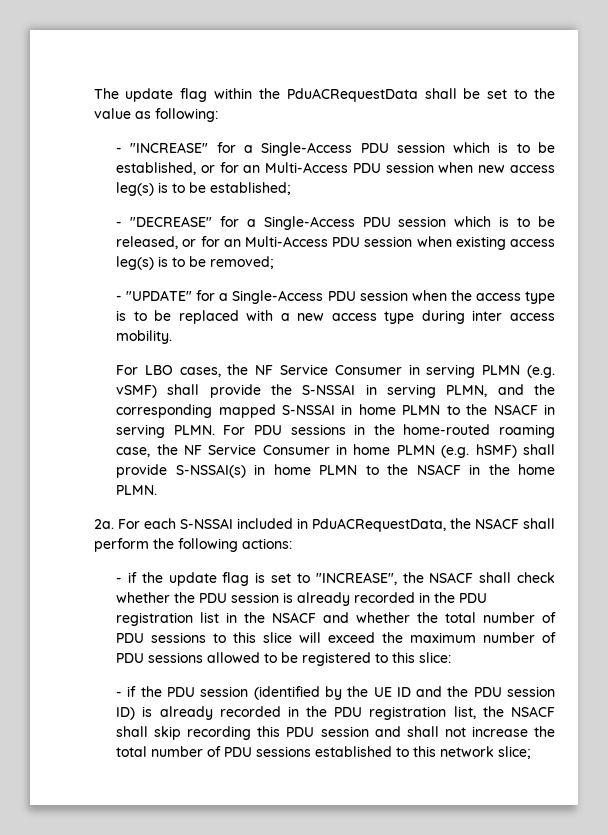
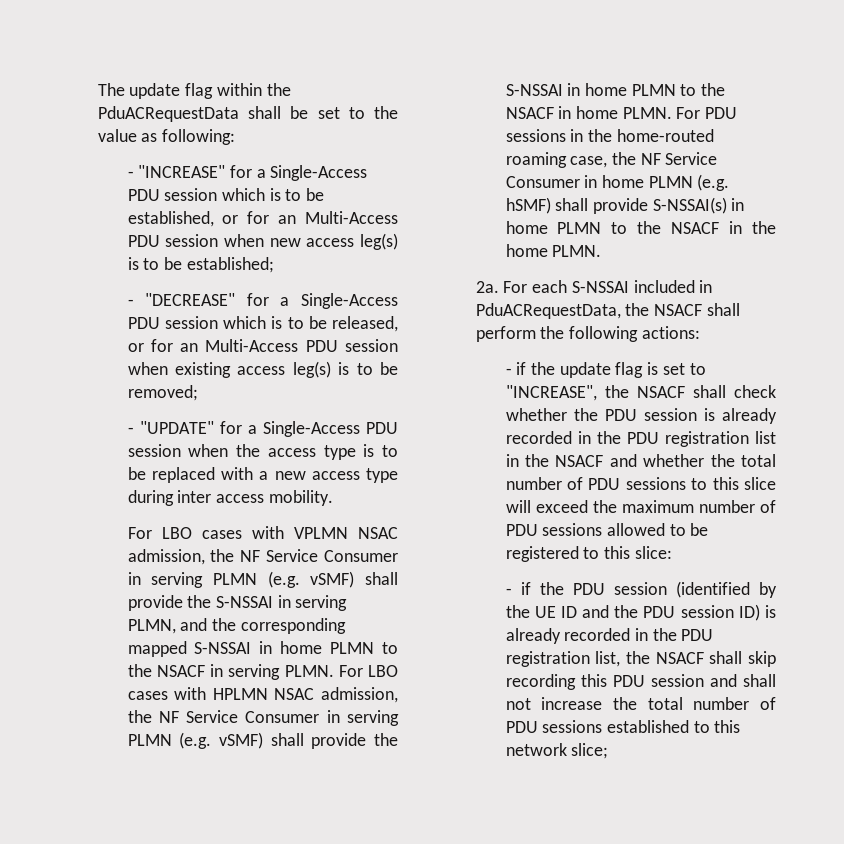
- For LBO cases, the NF Service Consumer in serving PLMN (e.g. vSMF) shall provide the S-NSSAI in serving PLMN, and the corresponding mapped S-NSSAI in home PLMN to the NSACF in serving PLMN.
+ For LBO cases with VPLMN NSAC admission, the NF Service Consumer in serving PLMN (e.g. vSMF) shall provide the S-NSSAI in serving PLMN, and the corresponding mapped S-NSSAI in home PLMN to the NSACF in serving PLMN.
- For PDU sessions in the home-routed roaming case, the NF Service Consumer in home PLMN (e.g. hSMF) shall provide S-NSSAI(s) in home PLMN to the NSACF in the home PLMN.
+ For LBO cases with HPLMN NSAC admission, the NF Service Consumer in serving PLMN (e.g. vSMF) shall provide the S-NSSAI in home PLMN to the NSACF in home PLMN. For PDU sessions in the home-routed roaming case, the NF Service Consumer in home PLMN (e.g. hSMF) shall provide S-NSSAI(s) in home PLMN to the NSACF in the home PLMN.

